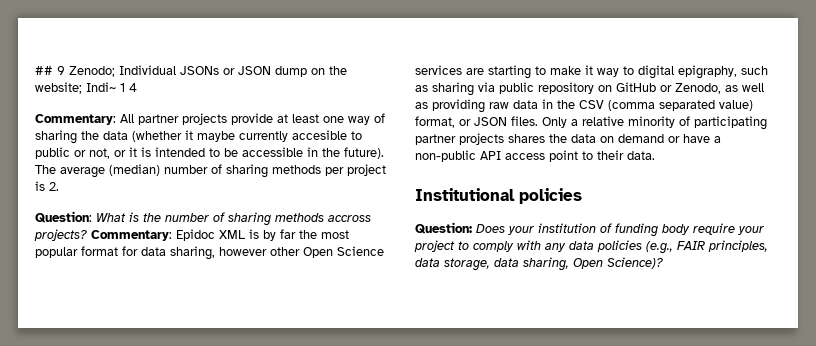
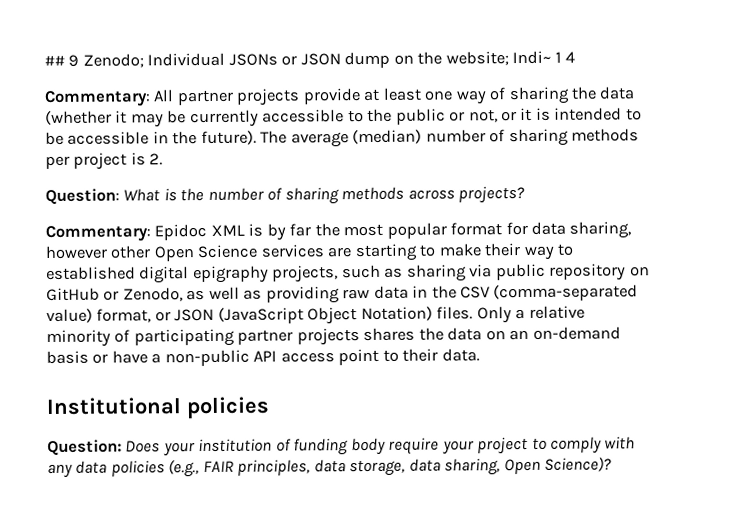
- Commentary: All partner projects provide at least one way of sharing the data (whether it maybe currently accesible to public or not, or it is intended to be accessible in the future).
+ Commentary: All partner projects provide at least one way of sharing the data (whether it may be currently accessible to the public or not, or it is intended to be accessible in the future).
- Question: What is the number of sharing methods accross projects? Commentary: Epidoc XML is by far the most popular format for data sharing, however other Open Science services are starting to make it way to digital epigraphy, such as sharing via public repository on GitHub or Zenodo, as well as providing raw data in the CSV (comma separated value) format, or JSON files.
+ Question: What is the number of sharing methods across projects?
+ Commentary: Epidoc XML is by far the most popular format for data sharing, however other Open Science services are starting to make their way to established digital epigraphy projects, such as sharing via public repository on GitHub or Zenodo, as well as providing raw data in the CSV (comma-separated value) format, or JSON (JavaScript Object Notation) files.
- Only a relative minority of participating partner projects shares the data on demand or have a non-public API access point to their data.
+ Only a relative minority of participating partner projects shares the data on an on-demand basis or have a non-public API access point to their data.

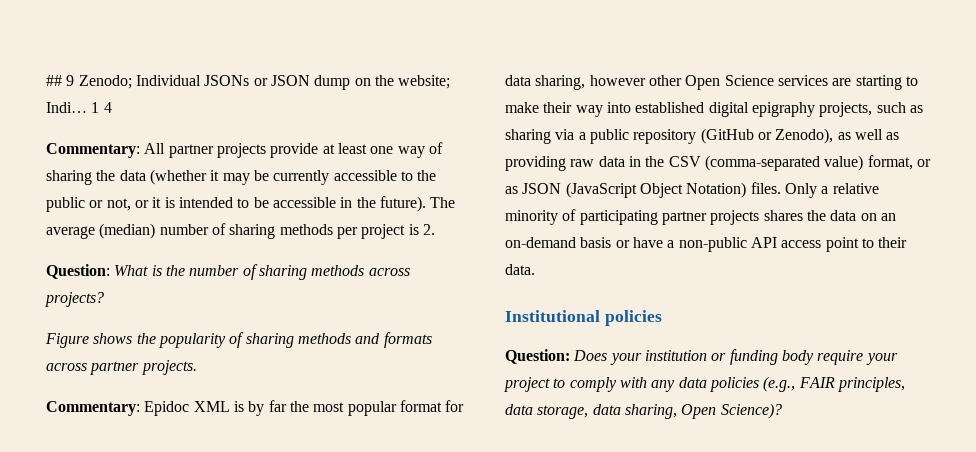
- ## 9 Zenodo; Individual JSONs or JSON dump on the website; Indi~ 1 4
+ ## 9 Zenodo; Individual JSONs or JSON dump on the website; Indi… 1 4
+ Figure shows the popularity of sharing methods and formats across partner projects.
- Commentary: Epidoc XML is by far the most popular format for data sharing, however other Open Science services are starting to make their way to established digital epigraphy projects, such as sharing via public repository on GitHub or Zenodo, as well as providing raw data in the CSV (comma-separated value) format, or JSON (JavaScript Object Notation) files.
+ Commentary: Epidoc XML is by far the most popular format for data sharing, however other Open Science services are starting to make their way into established digital epigraphy projects, such as sharing via a public repository (GitHub or Zenodo), as well as providing raw data in the CSV (comma-separated value) format, or as JSON (JavaScript Object Notation) files.
- Question: Does your institution of funding body require your project to comply with any data policies (e.g., FAIR principles, data storage, data sharing, Open Science)?
+ Question: Does your institution or funding body require your project to comply with any data policies (e.g., FAIR principles, data storage, data sharing, Open Science)?

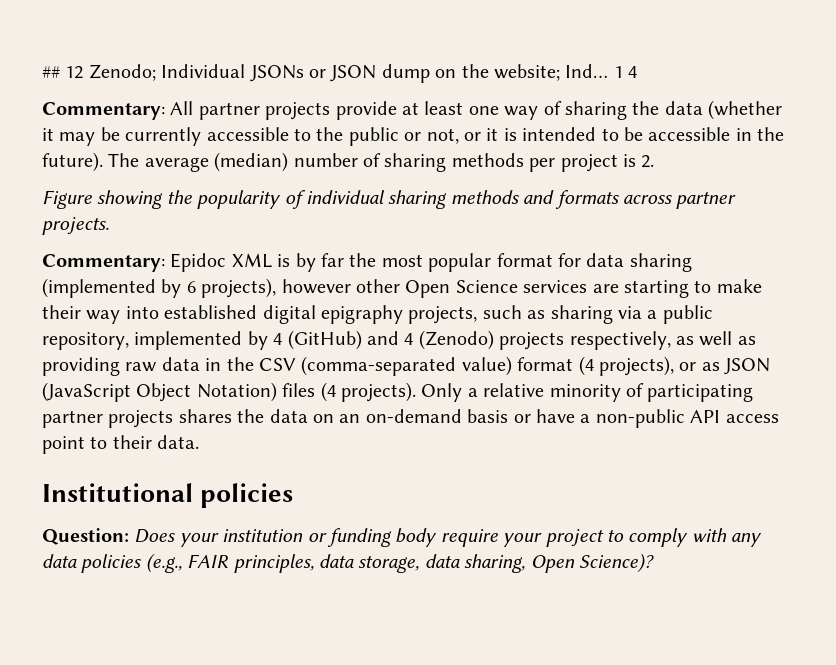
- ## 9 Zenodo; Individual JSONs or JSON dump on the website; Indi…
+ ## 12 Zenodo; Individual JSONs or JSON dump on the website; Ind…
- Question: What is the number of sharing methods across projects?
- Figure shows the popularity of sharing methods and formats across partner projects.
+ Figure showing the popularity of individual sharing methods and formats across partner projects.
- Commentary: Epidoc XML is by far the most popular format for data sharing, however other Open Science services are starting to make their way into established digital epigraphy projects, such as sharing via a public repository (GitHub or Zenodo), as well as providing raw data in the CSV (comma-separated value) format, or as JSON (JavaScript Object Notation) files.
+ Commentary: Epidoc XML is by far the most popular format for data sharing (implemented by 6 projects), however other Open Science services are starting to make their way into established digital epigraphy projects, such as sharing via a public repository, implemented by 4 (GitHub) and 4 (Zenodo) projects respectively, as well as providing raw data in the CSV (comma-separated value) format (4 projects), or as JSON (JavaScript Object Notation) files (4 projects).

